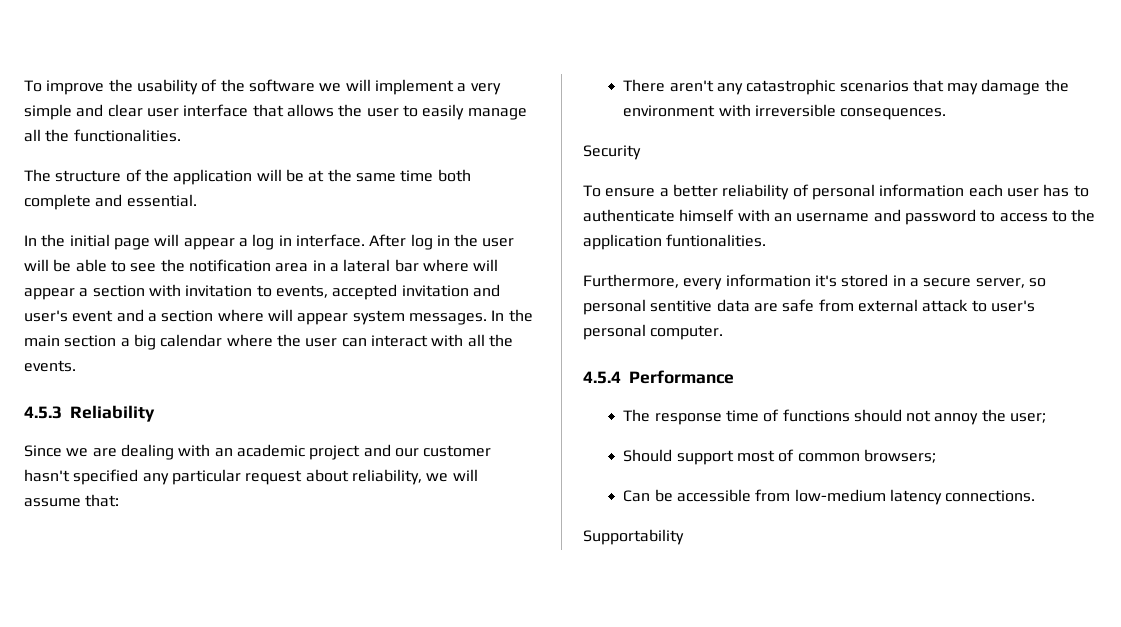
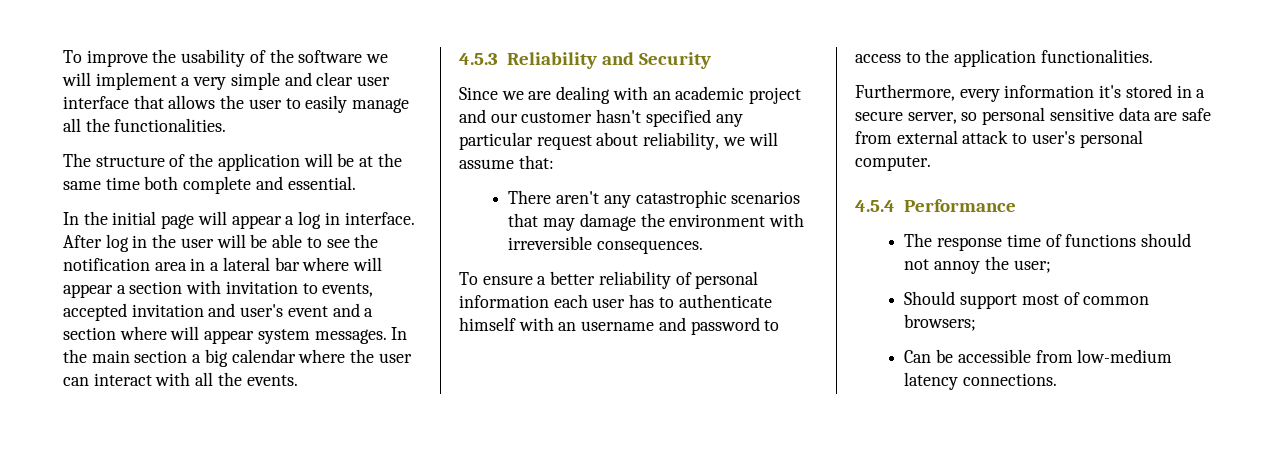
- 4.5.3 Reliability
+ 4.5.3 Reliability and Security
- Security
- To ensure a better reliability of personal information each user has to authenticate himself with an username and password to access to the application funtionalities.
+ To ensure a better reliability of personal information each user has to authenticate himself with an username and password to access to the application functionalities.
- Furthermore, every information it's stored in a secure server, so personal sentitive data are safe from external attack to user's personal computer.
+ Furthermore, every information it's stored in a secure server, so personal sensitive data are safe from external attack to user's personal computer.
- Supportability

